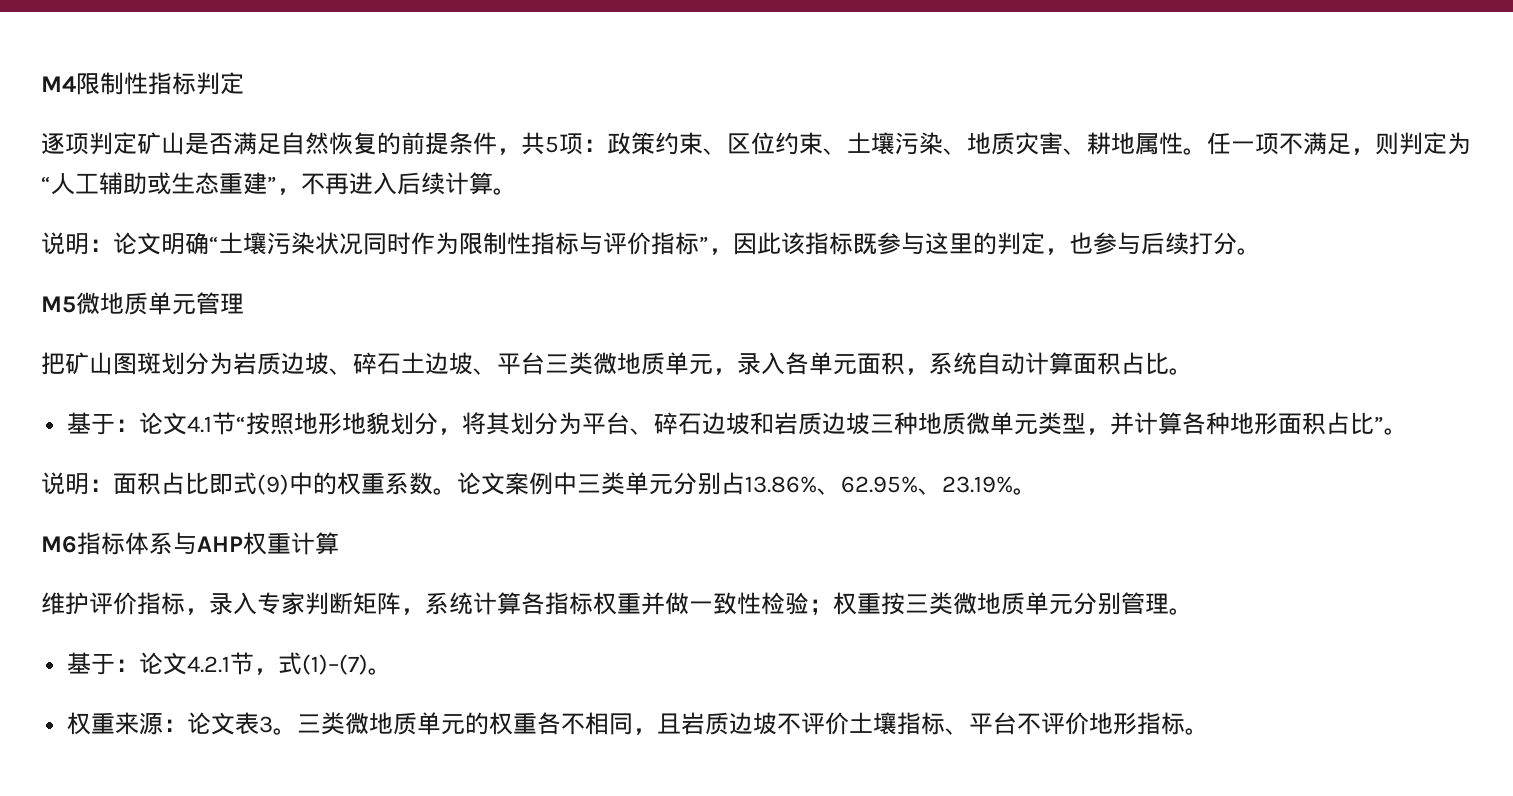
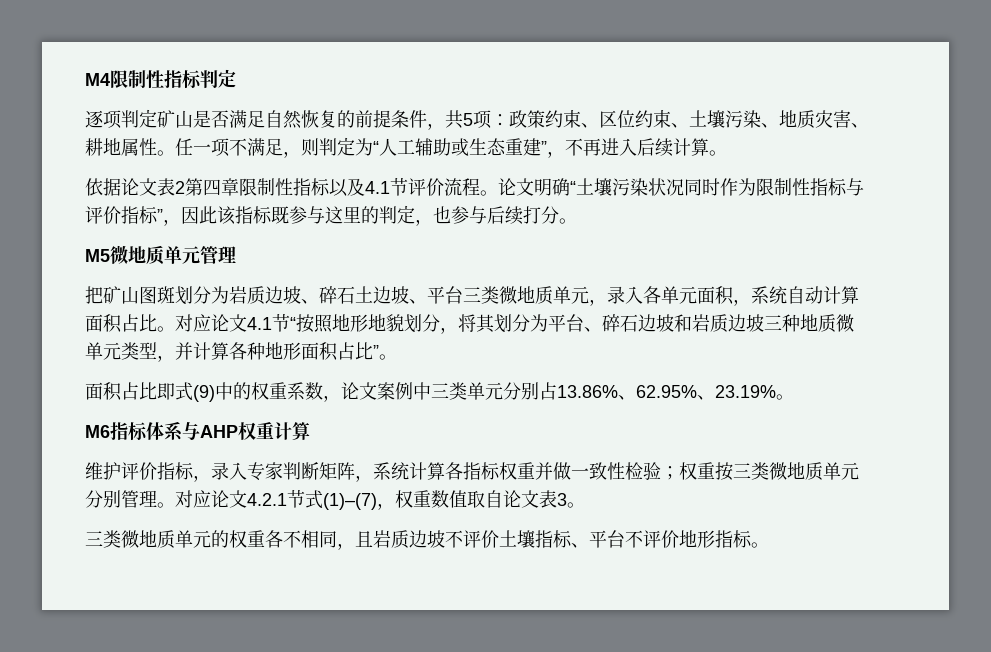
- 说明：论文明确“土壤污染状况同时作为限制性指标与评价指标”，因此该指标既参与这里的判定，也参与后续打分。
+ 依据论文表2第四章限制性指标以及4.1节评价流程。论文明确“土壤污染状况同时作为限制性指标与评价指标”，因此该指标既参与这里的判定，也参与后续打分。
- 把矿山图斑划分为岩质边坡、碎石土边坡、平台三类微地质单元，录入各单元面积，系统自动计算面积占比。
- 基于：论文4.1节“按照地形地貌划分，将其划分为平台、碎石边坡和岩质边坡三种地质微单元类型，并计算各种地形面积占比”。
+ 把矿山图斑划分为岩质边坡、碎石土边坡、平台三类微地质单元，录入各单元面积，系统自动计算面积占比。对应论文4.1节“按照地形地貌划分，将其划分为平台、碎石边坡和岩质边坡三种地质微单元类型，并计算各种地形面积占比”。
- 说明：面积占比即式(9)中的权重系数。论文案例中三类单元分别占13.86%、62.95%、23.19%。
+ 面积占比即式(9)中的权重系数，论文案例中三类单元分别占13.86%、62.95%、23.19%。
- 维护评价指标，录入专家判断矩阵，系统计算各指标权重并做一致性检验；权重按三类微地质单元分别管理。
- 基于：论文4.2.1节，式(1)–(7)。
- 权重来源：论文表3。三类微地质单元的权重各不相同，且岩质边坡不评价土壤指标、平台不评价地形指标。
+ 维护评价指标，录入专家判断矩阵，系统计算各指标权重并做一致性检验；权重按三类微地质单元分别管理。对应论文4.2.1节式(1)–(7)，权重数值取自论文表3。
+ 三类微地质单元的权重各不相同，且岩质边坡不评价土壤指标、平台不评价地形指标。

